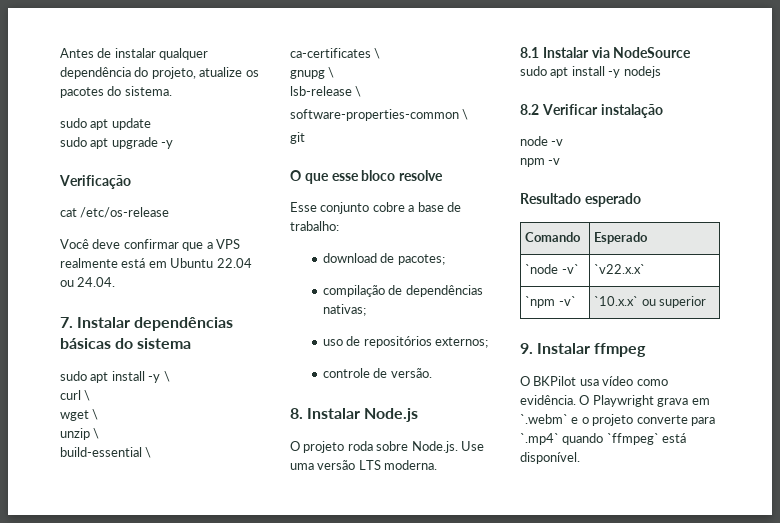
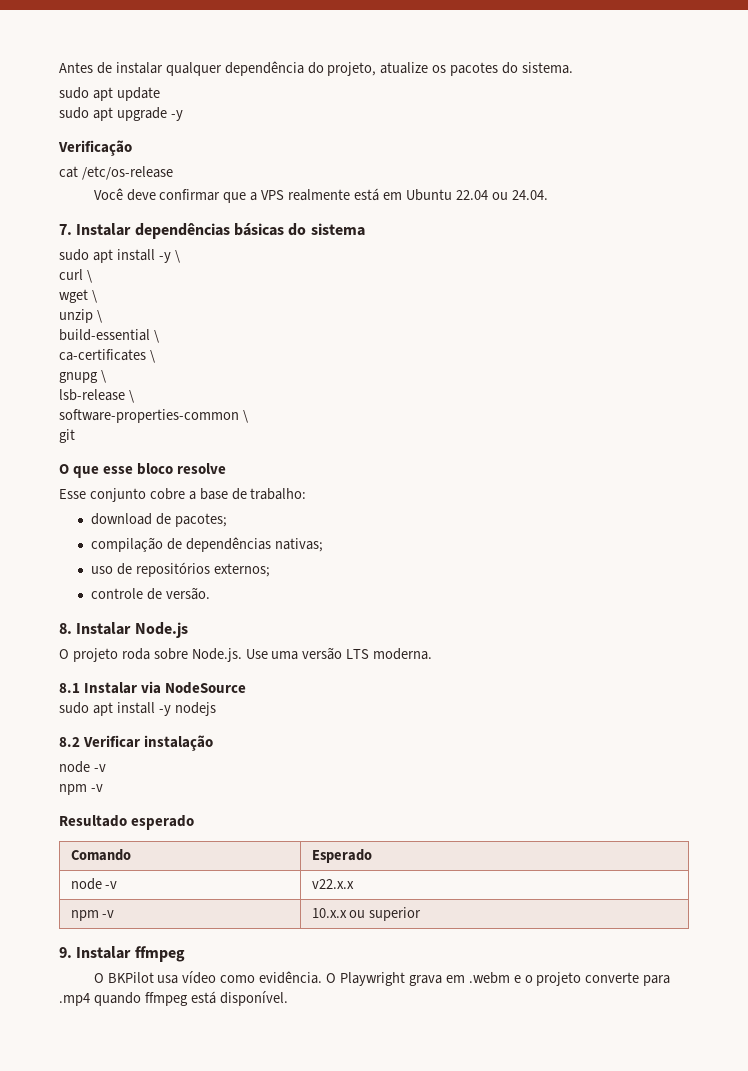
- `node -v` | `v22.x.x`
- `npm -v` | `10.x.x` ou superior
+ node -v | v22.x.x
+ npm -v | 10.x.x ou superior
- O Playwright grava em `.webm` e o projeto converte para `.mp4` quando `ffmpeg` está disponível.
+ O Playwright grava em .webm e o projeto converte para .mp4 quando ffmpeg está disponível.

